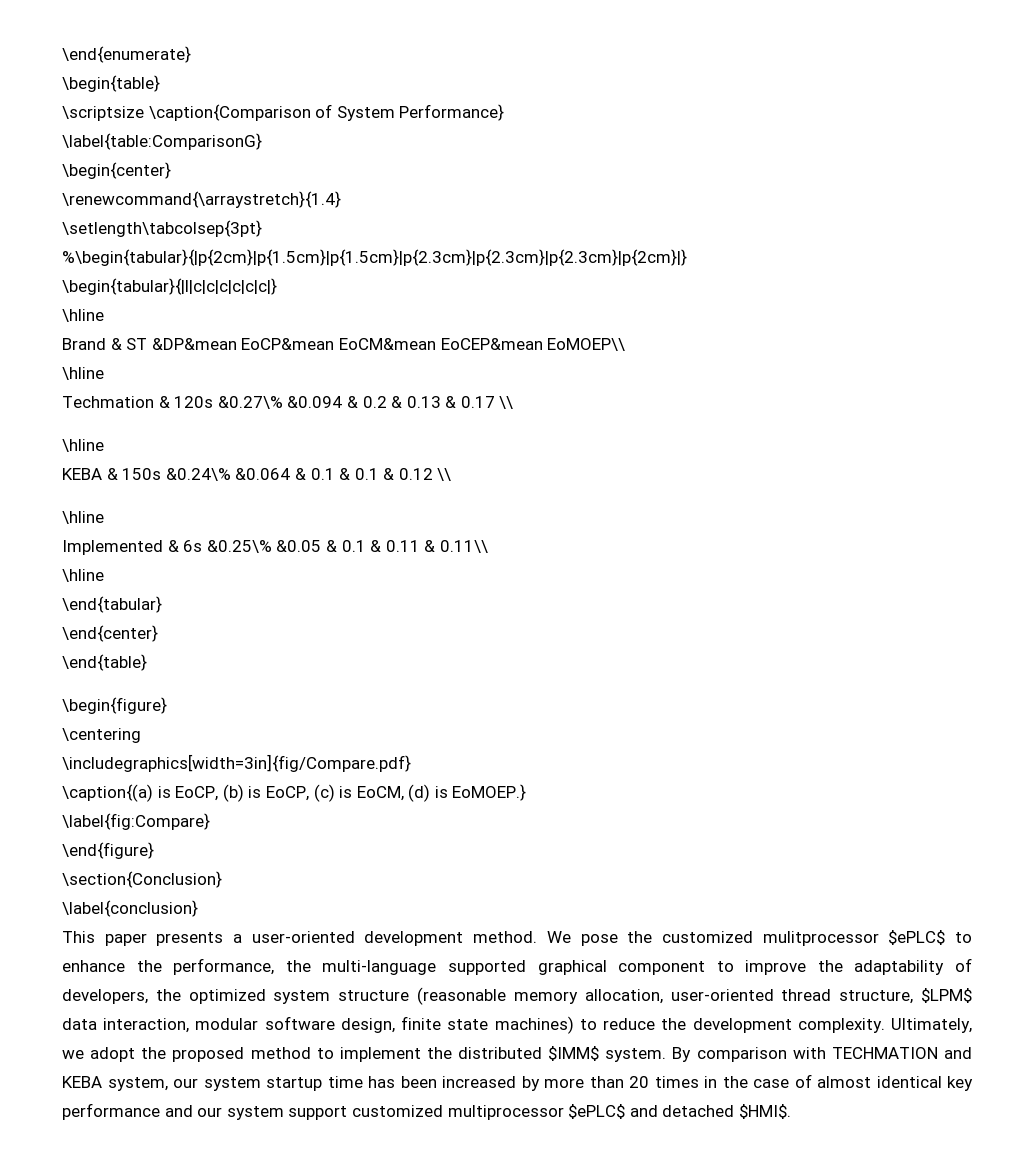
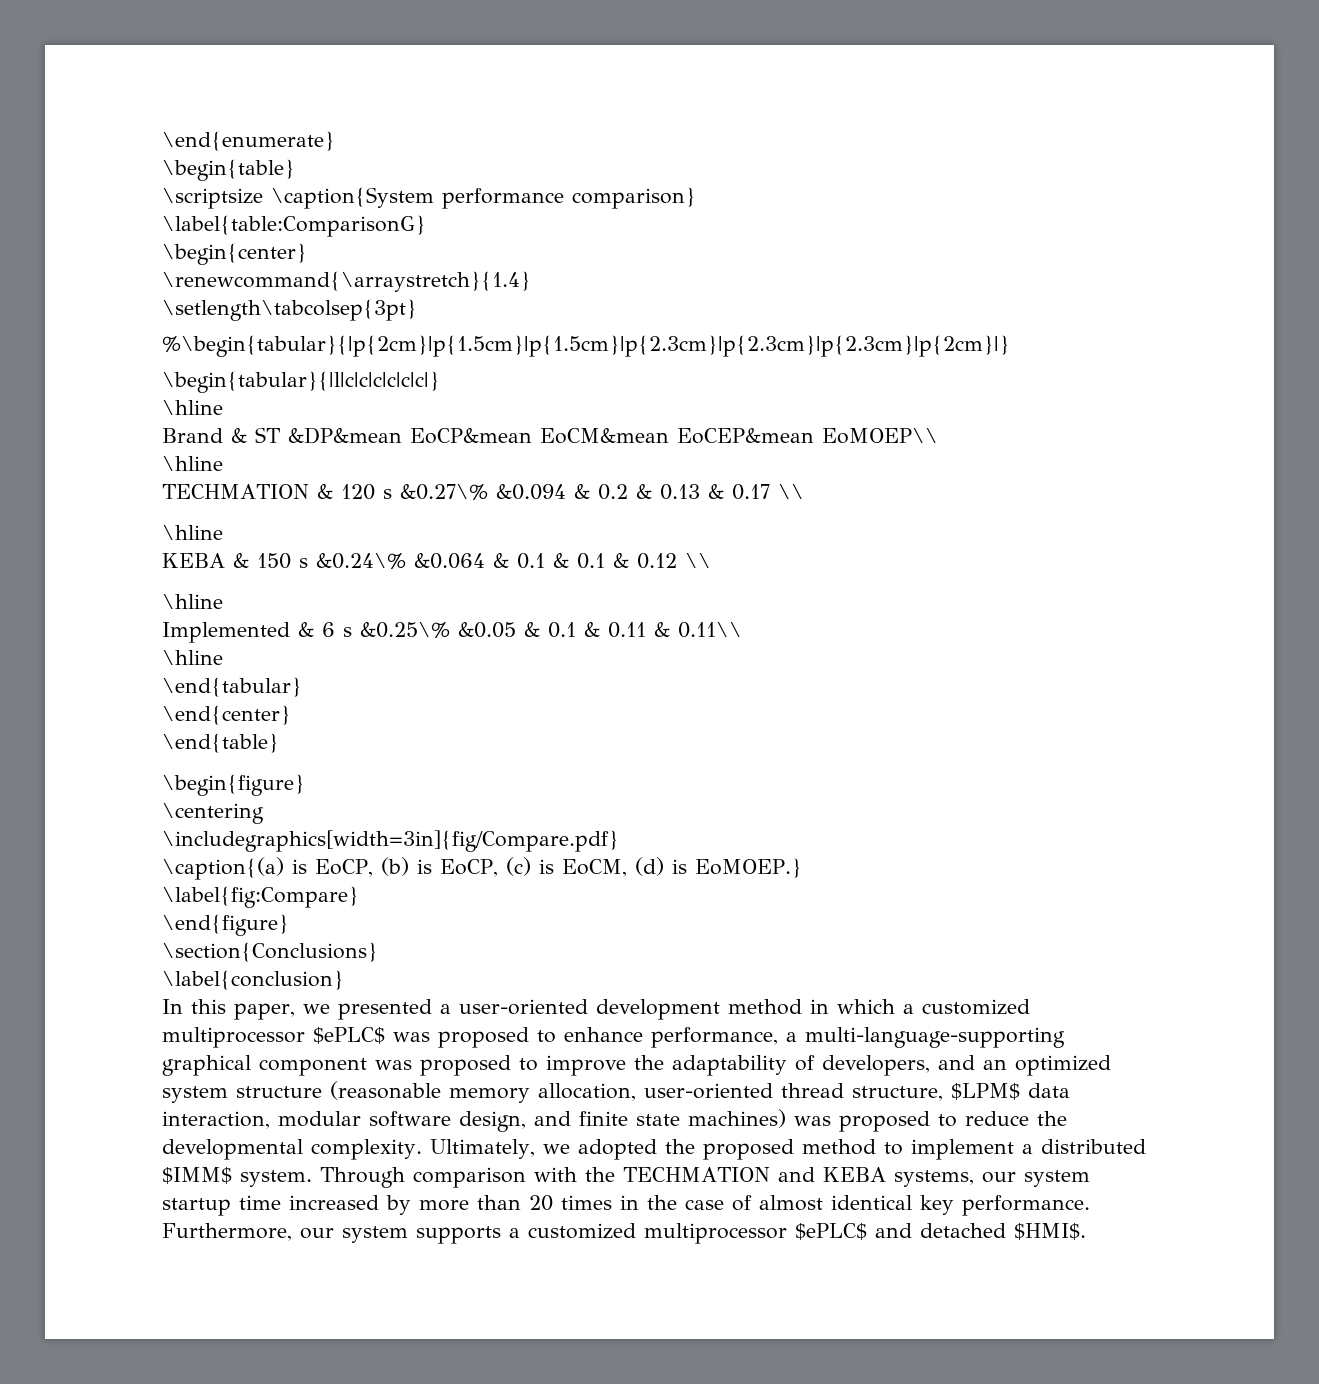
- \scriptsize \caption{Comparison of System Performance}
+ \scriptsize \caption{System performance comparison}
- Techmation & 120s &0.27\% &0.094 & 0.2 & 0.13 & 0.17 \\
+ TECHMATION & 120 s &0.27\% &0.094 & 0.2 & 0.13 & 0.17 \\
- KEBA & 150s &0.24\% &0.064 & 0.1 & 0.1 & 0.12 \\
+ KEBA & 150 s &0.24\% &0.064 & 0.1 & 0.1 & 0.12 \\
- Implemented & 6s &0.25\% &0.05 & 0.1 & 0.11 & 0.11\\
+ Implemented & 6 s &0.25\% &0.05 & 0.1 & 0.11 & 0.11\\
- \section{Conclusion}
+ \section{Conclusions}
- This paper presents a user-oriented development method. We pose the customized mulitprocessor $ePLC$ to enhance the performance, the multi-language supported graphical component to improve the adaptability of developers, the optimized system structure (reasonable memory allocation, user-oriented thread structure, $LPM$ data interaction, modular software design, finite state machines) to reduce the development complexity.
+ In this paper, we presented a user-oriented development method in which a customized multiprocessor $ePLC$ was proposed to enhance performance, a multi-language-supporting graphical component was proposed to improve the adaptability of developers, and an optimized system structure (reasonable memory allocation, user-oriented thread structure, $LPM$ data interaction, modular software design, and finite state machines) was proposed to reduce the developmental complexity.
- Ultimately, we adopt the proposed method to implement the distributed $IMM$ system.
+ Ultimately, we adopted the proposed method to implement a distributed $IMM$ system.
- By comparison with TECHMATION and KEBA system, our system startup time has been increased by more than 20 times in the case of almost identical key performance and our system support customized multiprocessor $ePLC$ and detached $HMI$.
+ Through comparison with the TECHMATION and KEBA systems, our system startup time increased by more than 20 times in the case of almost identical key performance. Furthermore, our system supports a customized multiprocessor $ePLC$ and detached $HMI$.

